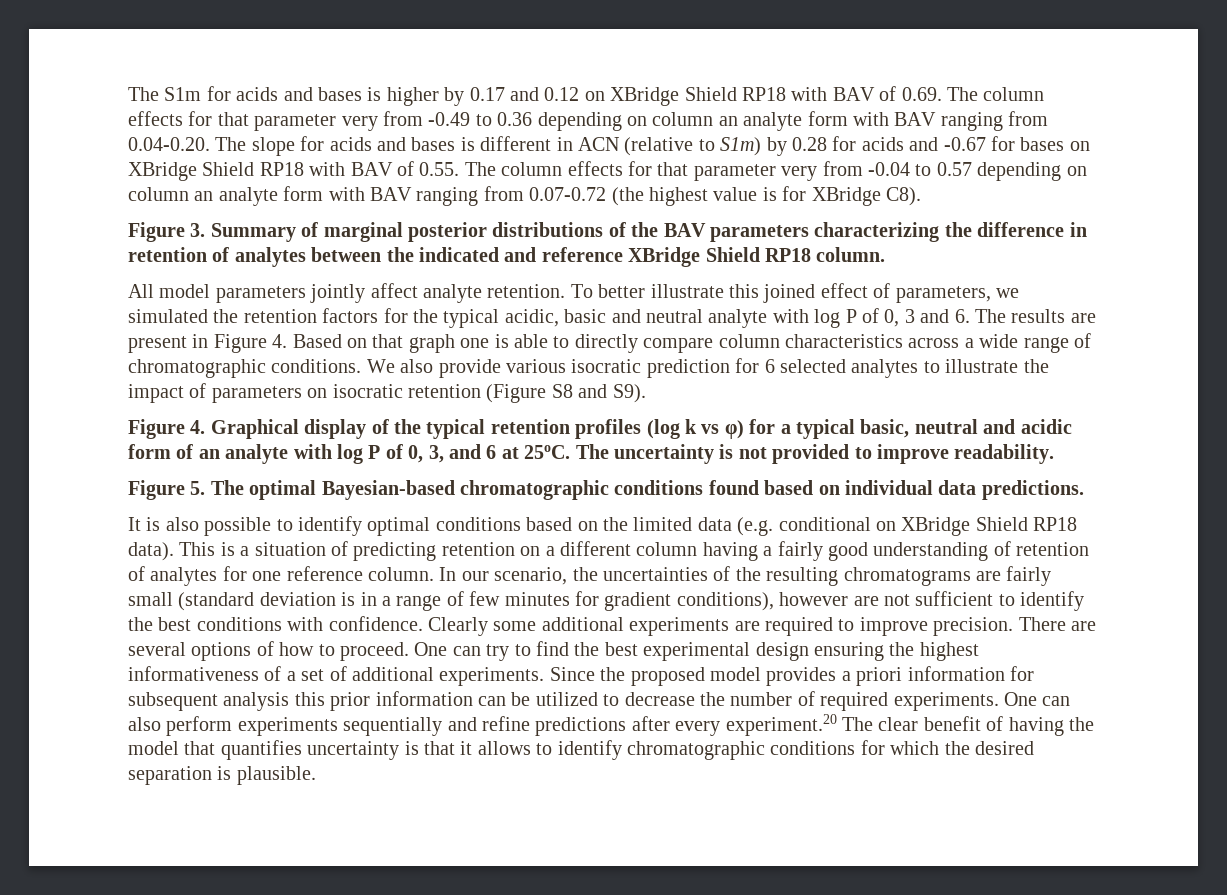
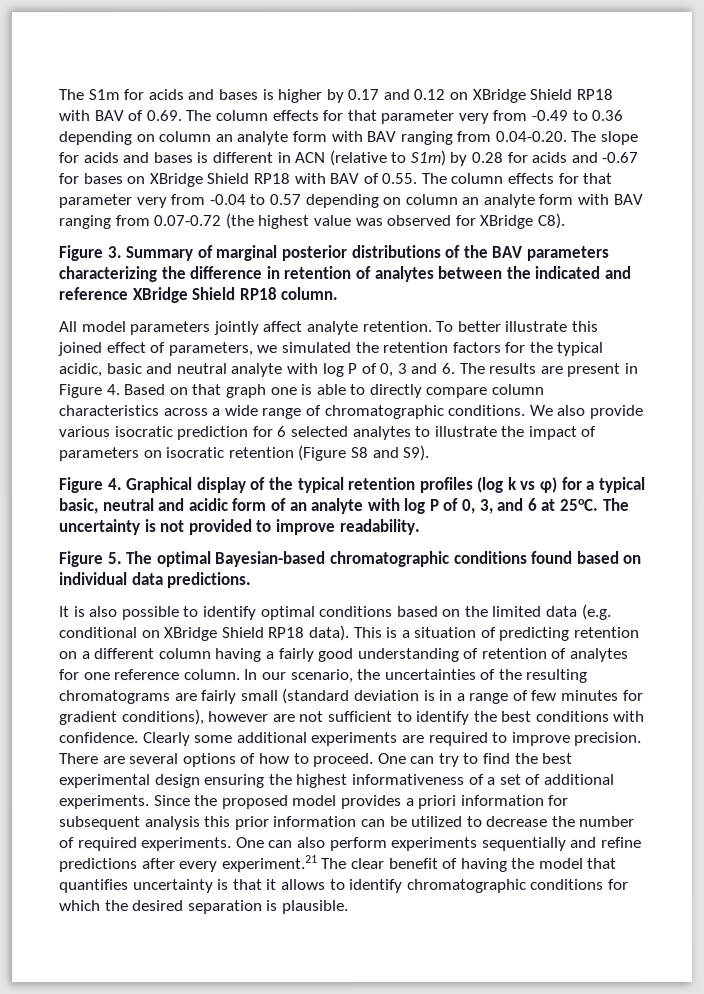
- The S1m for acids and bases is higher by 0.17 and 0.12 on XBridge Shield RP18 with BAV of 0.69. The column effects for that parameter very from -0.49 to 0.36 depending on column an analyte form with BAV ranging from 0.04-0.20. The slope for acids and bases is different in ACN (relative to S1m) by 0.28 for acids and -0.67 for bases on XBridge Shield RP18 with BAV of 0.55. The column effects for that parameter very from -0.04 to 0.57 depending on column an analyte form with BAV ranging from 0.07-0.72 (the highest value is for XBridge C8).
+ The S1m for acids and bases is higher by 0.17 and 0.12 on XBridge Shield RP18 with BAV of 0.69. The column effects for that parameter very from -0.49 to 0.36 depending on column an analyte form with BAV ranging from 0.04-0.20. The slope for acids and bases is different in ACN (relative to S1m) by 0.28 for acids and -0.67 for bases on XBridge Shield RP18 with BAV of 0.55. The column effects for that parameter very from -0.04 to 0.57 depending on column an analyte form with BAV ranging from 0.07-0.72 (the highest value was observed for XBridge C8).
- One can also perform experiments sequentially and refine predictions after every experiment.20 The clear benefit of having the model that quantifies uncertainty is that it allows to identify chromatographic conditions for which the desired separation is plausible.
+ One can also perform experiments sequentially and refine predictions after every experiment.21 The clear benefit of having the model that quantifies uncertainty is that it allows to identify chromatographic conditions for which the desired separation is plausible.

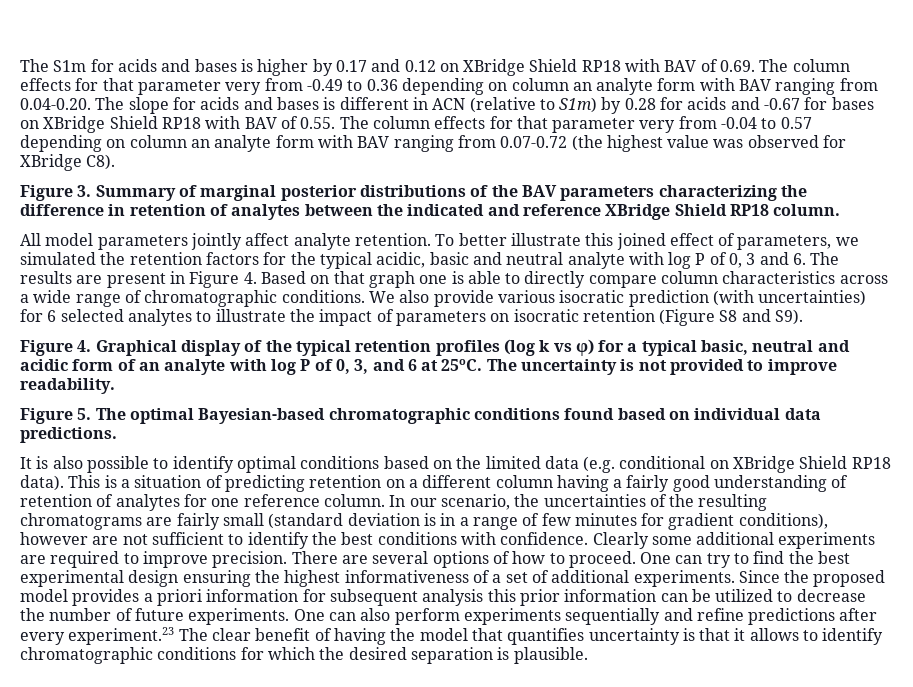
- We also provide various isocratic prediction for 6 selected analytes to illustrate the impact of parameters on isocratic retention (Figure S8 and S9).
+ We also provide various isocratic prediction (with uncertainties) for 6 selected analytes to illustrate the impact of parameters on isocratic retention (Figure S8 and S9).
- Since the proposed model provides a priori information for subsequent analysis this prior information can be utilized to decrease the number of required experiments.
+ Since the proposed model provides a priori information for subsequent analysis this prior information can be utilized to decrease the number of future experiments.
- One can also perform experiments sequentially and refine predictions after every experiment.21 The clear benefit of having the model that quantifies uncertainty is that it allows to identify chromatographic conditions for which the desired separation is plausible.
+ One can also perform experiments sequentially and refine predictions after every experiment.23 The clear benefit of having the model that quantifies uncertainty is that it allows to identify chromatographic conditions for which the desired separation is plausible.

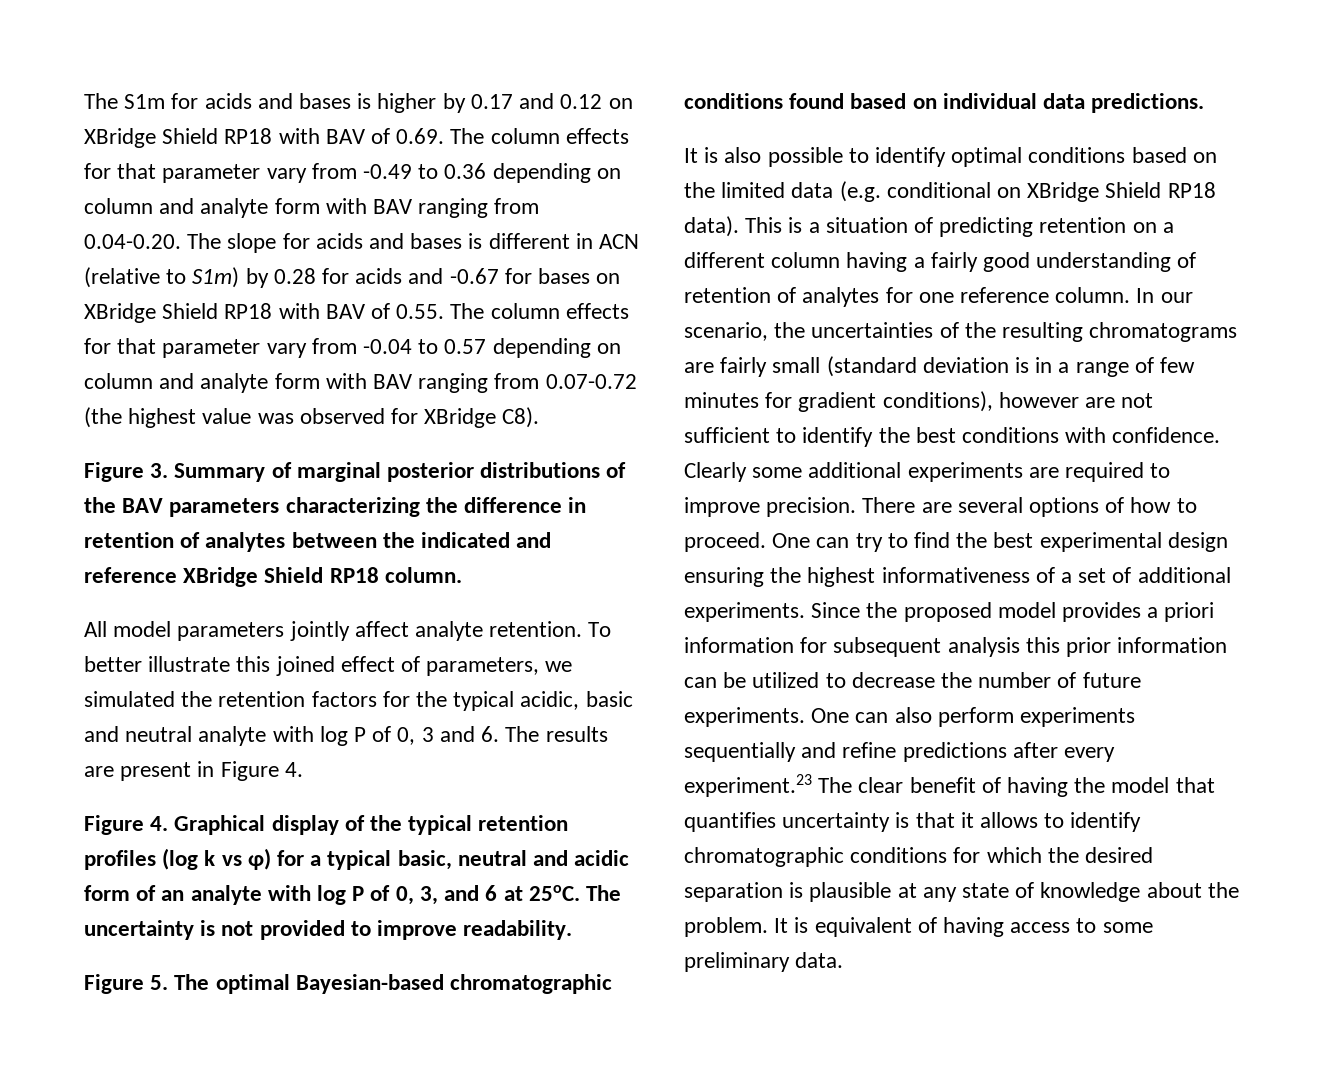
- The S1m for acids and bases is higher by 0.17 and 0.12 on XBridge Shield RP18 with BAV of 0.69. The column effects for that parameter very from -0.49 to 0.36 depending on column an analyte form with BAV ranging from 0.04-0.20. The slope for acids and bases is different in ACN (relative to S1m) by 0.28 for acids and -0.67 for bases on XBridge Shield RP18 with BAV of 0.55. The column effects for that parameter very from -0.04 to 0.57 depending on column an analyte form with BAV ranging from 0.07-0.72 (the highest value was observed for XBridge C8).
+ The S1m for acids and bases is higher by 0.17 and 0.12 on XBridge Shield RP18 with BAV of 0.69. The column effects for that parameter vary from -0.49 to 0.36 depending on column and analyte form with BAV ranging from 0.04-0.20. The slope for acids and bases is different in ACN (relative to S1m) by 0.28 for acids and -0.67 for bases on XBridge Shield RP18 with BAV of 0.55. The column effects for that parameter vary from -0.04 to 0.57 depending on column and analyte form with BAV ranging from 0.07-0.72 (the highest value was observed for XBridge C8).
- To better illustrate this joined effect of parameters, we simulated the retention factors for the typical acidic, basic and neutral analyte with log P of 0, 3 and 6. The results are present in Figure 4. Based on that graph one is able to directly compare column characteristics across a wide range of chromatographic conditions. We also provide various isocratic prediction (with uncertainties) for 6 selected analytes to illustrate the impact of parameters on isocratic retention (Figure S8 and S9).
+ To better illustrate this joined effect of parameters, we simulated the retention factors for the typical acidic, basic and neutral analyte with log P of 0, 3 and 6. The results are present in Figure 4.
- One can also perform experiments sequentially and refine predictions after every experiment.23 The clear benefit of having the model that quantifies uncertainty is that it allows to identify chromatographic conditions for which the desired separation is plausible.
+ One can also perform experiments sequentially and refine predictions after every experiment.23 The clear benefit of having the model that quantifies uncertainty is that it allows to identify chromatographic conditions for which the desired separation is plausible at any state of knowledge about the problem. It is equivalent of having access to some preliminary data.

